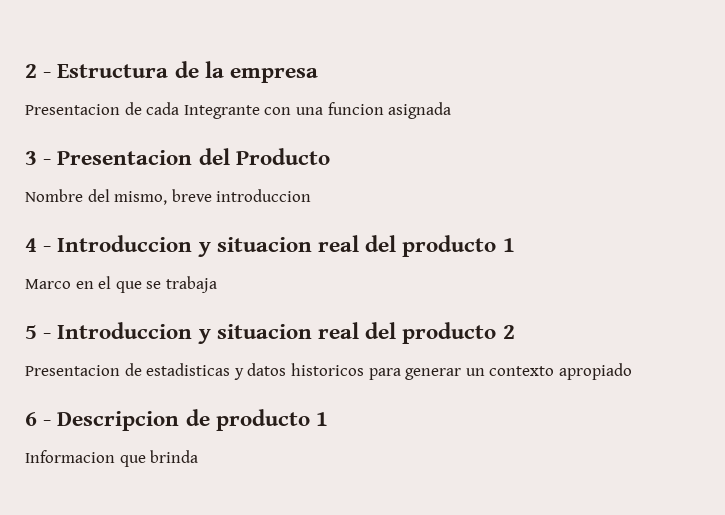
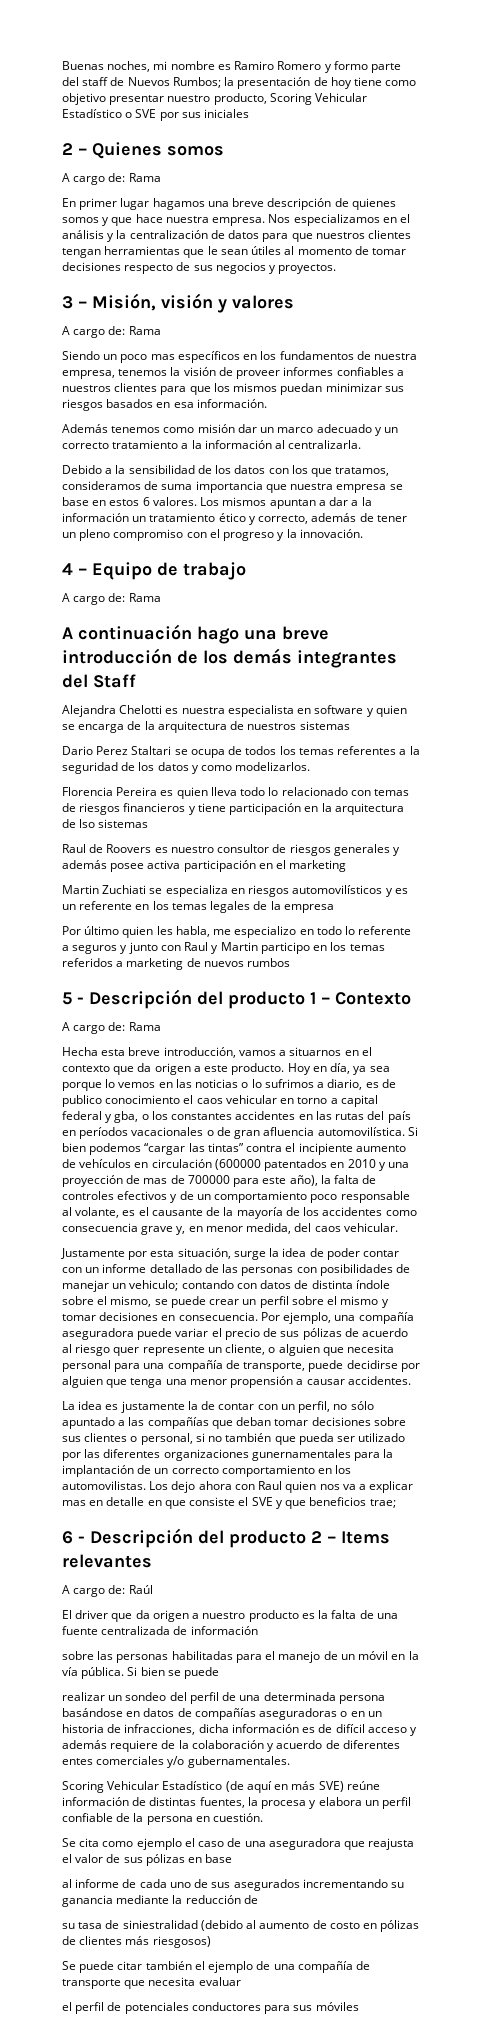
- 2 - Estructura de la empresa
- Presentacion de cada Integrante con una funcion asignada
- 3 - Presentacion del Producto
- Nombre del mismo, breve introduccion
- 4 - Introduccion y situacion real del producto 1
- Marco en el que se trabaja
- 5 - Introduccion y situacion real del producto 2
- Presentacion de estadisticas y datos historicos para generar un contexto apropiado
- 6 - Descripcion de producto 1
- Informacion que brinda
+ Buenas noches, mi nombre es Ramiro Romero y formo parte del staff de Nuevos Rumbos; la presentación de hoy tiene como objetivo presentar nuestro producto, Scoring Vehicular Estadístico o SVE por sus iniciales
+ 2 – Quienes somos
+ A cargo de: Rama
+ En primer lugar hagamos una breve descripción de quienes somos y que hace nuestra empresa. Nos especializamos en el análisis y la centralización de datos para que nuestros clientes tengan herramientas que le sean útiles al momento de tomar decisiones respecto de sus negocios y proyectos.
+ 3 – Misión, visión y valores
+ A cargo de: Rama
+ Siendo un poco mas específicos en los fundamentos de nuestra empresa, tenemos la visión de proveer informes confiables a nuestros clientes para que los mismos puedan minimizar sus riesgos basados en esa información.
+ Además tenemos como misión dar un marco adecuado y un correcto tratamiento a la información al centralizarla.
+ Debido a la sensibilidad de los datos con los que tratamos, consideramos de suma importancia que nuestra empresa se base en estos 6 valores. Los mismos apuntan a dar a la información un tratamiento ético y correcto, además de tener un pleno compromiso con el progreso y la innovación.
+ 4 – Equipo de trabajo
+ A cargo de: Rama
+ A continuación hago una breve introducción de los demás integrantes del Staff
+ Alejandra Chelotti es nuestra especialista en software y quien se encarga de la arquitectura de nuestros sistemas
+ Dario Perez Staltari se ocupa de todos los temas referentes a la seguridad de los datos y como modelizarlos.
+ Florencia Pereira es quien lleva todo lo relacionado con temas de riesgos financieros y tiene participación en la arquitectura de lso sistemas
+ Raul de Roovers es nuestro consultor de riesgos generales y además posee activa participación en el marketing
+ Martin Zuchiati se especializa en riesgos automovilísticos y es un referente en los temas legales de la empresa
+ Por último quien les habla, me especializo en todo lo referente a seguros y junto con Raul y Martin participo en los temas referidos a marketing de nuevos rumbos
+ 5 - Descripción del producto 1 – Contexto
+ A cargo de: Rama
+ Hecha esta breve introducción, vamos a situarnos en el contexto que da origen a este producto. Hoy en día, ya sea porque lo vemos en las noticias o lo sufrimos a diario, es de publico conocimiento el caos vehicular en torno a capital federal y gba, o los constantes accidentes en las rutas del país en períodos vacacionales o de gran afluencia automovilística. Si bien podemos “cargar las tintas” contra el incipiente aumento de vehículos en circulación (600000 patentados en 2010 y una proyección de mas de 700000 para este año), la falta de controles efectivos y de un comportamiento poco responsable al volante, es el causante de la mayoría de los accidentes como consecuencia grave y, en menor medida, del caos vehicular.
+ Justamente por esta situación, surge la idea de poder contar con un informe detallado de las personas con posibilidades de manejar un vehiculo; contando con datos de distinta índole sobre el mismo, se puede crear un perfil sobre el mismo y tomar decisiones en consecuencia. Por ejemplo, una compañía aseguradora puede variar el precio de sus pólizas de acuerdo al riesgo quer represente un cliente, o alguien que necesita personal para una compañía de transporte, puede decidirse por alguien que tenga una menor propensión a causar accidentes.
+ La idea es justamente la de contar con un perfil, no sólo apuntado a las compañías que deban tomar decisiones sobre sus clientes o personal, si no también que pueda ser utilizado por las diferentes organizaciones gunernamentales para la implantación de un correcto comportamiento en los automovilistas. Los dejo ahora con Raul quien nos va a explicar mas en detalle en que consiste el SVE y que beneficios trae;
+ 6 - Descripción del producto 2 – Items relevantes
+ A cargo de: Raúl
+ El driver que da origen a nuestro producto es la falta de una fuente centralizada de información
+ sobre las personas habilitadas para el manejo de un móvil en la vía pública. Si bien se puede
+ realizar un sondeo del perfil de una determinada persona basándose en datos de compañías aseguradoras o en un historia de infracciones, dicha información es de difícil acceso y además requiere de la colaboración y acuerdo de diferentes entes comerciales y/o gubernamentales.
+ Scoring Vehicular Estadístico (de aquí en más SVE) reúne información de distintas fuentes, la procesa y elabora un perfil confiable de la persona en cuestión.
+ Se cita como ejemplo el caso de una aseguradora que reajusta el valor de sus pólizas en base
+ al informe de cada uno de sus asegurados incrementando su ganancia mediante la reducción de
+ su tasa de siniestralidad (debido al aumento de costo en pólizas de clientes más riesgosos)
+ Se puede citar también el ejemplo de una compañía de transporte que necesita evaluar
+ el perfil de potenciales conductores para sus móviles

